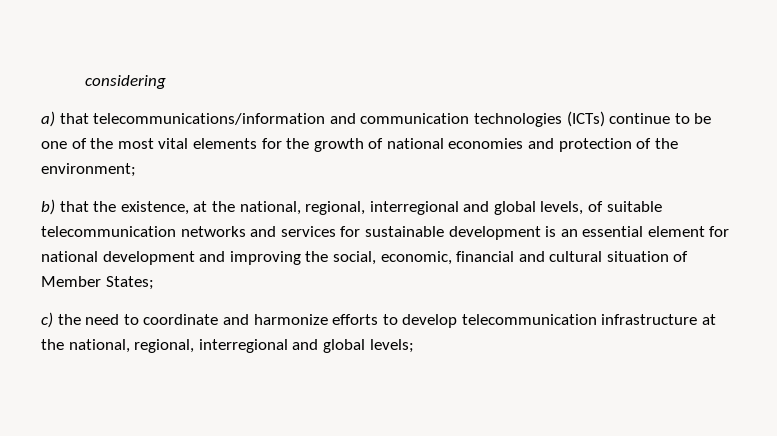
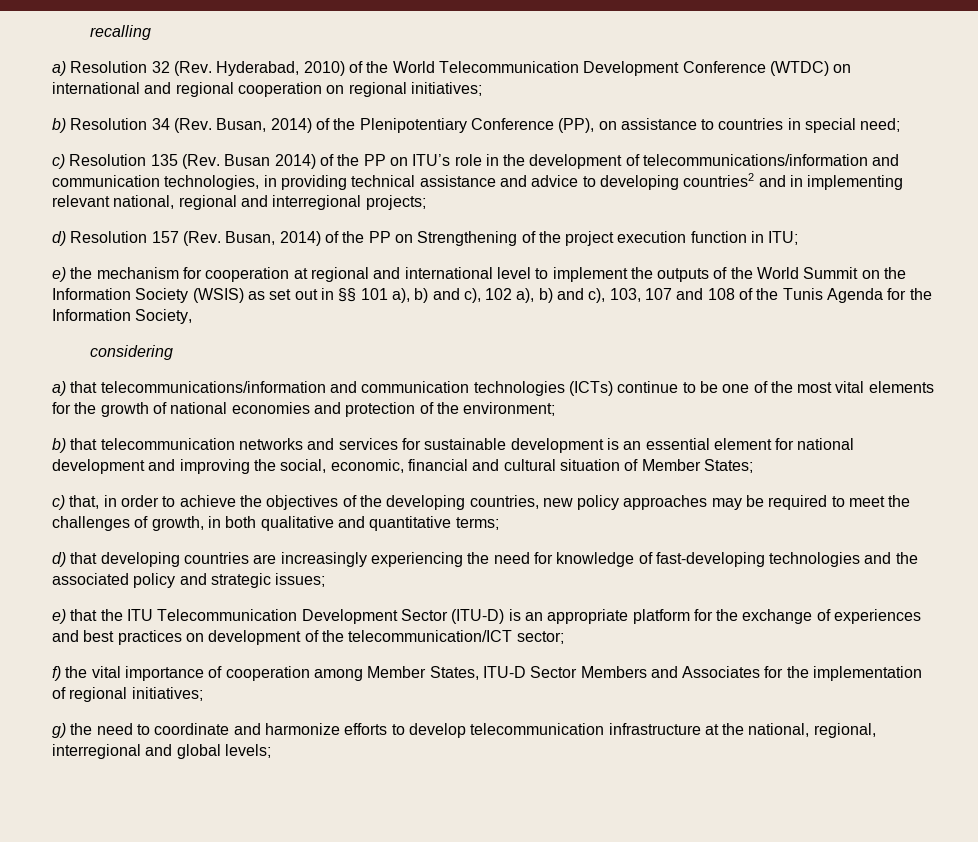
+ recalling
+ a) Resolution 32 (Rev. Hyderabad, 2010) of the World Telecommunication Development Conference (WTDC) on international and regional cooperation on regional initiatives;
+ b) Resolution 34 (Rev. Busan, 2014) of the Plenipotentiary Conference (PP), on assistance to countries in special need;
+ c) Resolution 135 (Rev. Busan 2014) of the PP on ITU’s role in the development of telecommunications/information and communication technologies, in providing technical assistance and advice to developing countries2 and in implementing relevant national, regional and interregional projects;
+ d) Resolution 157 (Rev. Busan, 2014) of the PP on Strengthening of the project execution function in ITU;
+ e) the mechanism for cooperation at regional and international level to implement the outputs of the World Summit on the Information Society (WSIS) as set out in §§ 101 a), b) and c), 102 a), b) and c), 103, 107 and 108 of the Tunis Agenda for the Information Society,
- b) that the existence, at the national, regional, interregional and global levels, of suitable telecommunication networks and services for sustainable development is an essential element for national development and improving the social, economic, financial and cultural situation of Member States;
+ b) that telecommunication networks and services for sustainable development is an essential element for national development and improving the social, economic, financial and cultural situation of Member States;
- c) the need to coordinate and harmonize efforts to develop telecommunication infrastructure at the national, regional, interregional and global levels;
+ c) that, in order to achieve the objectives of the developing countries, new policy approaches may be required to meet the challenges of growth, in both qualitative and quantitative terms;
+ d) that developing countries are increasingly experiencing the need for knowledge of fast-developing technologies and the associated policy and strategic issues;
+ e) that the ITU Telecommunication Development Sector (ITU-D) is an appropriate platform for the exchange of experiences and best practices on development of the telecommunication/ICT sector;
+ f) the vital importance of cooperation among Member States, ITU-D Sector Members and Associates for the implementation of regional initiatives;
+ g) the need to coordinate and harmonize efforts to develop telecommunication infrastructure at the national, regional, interregional and global levels;

